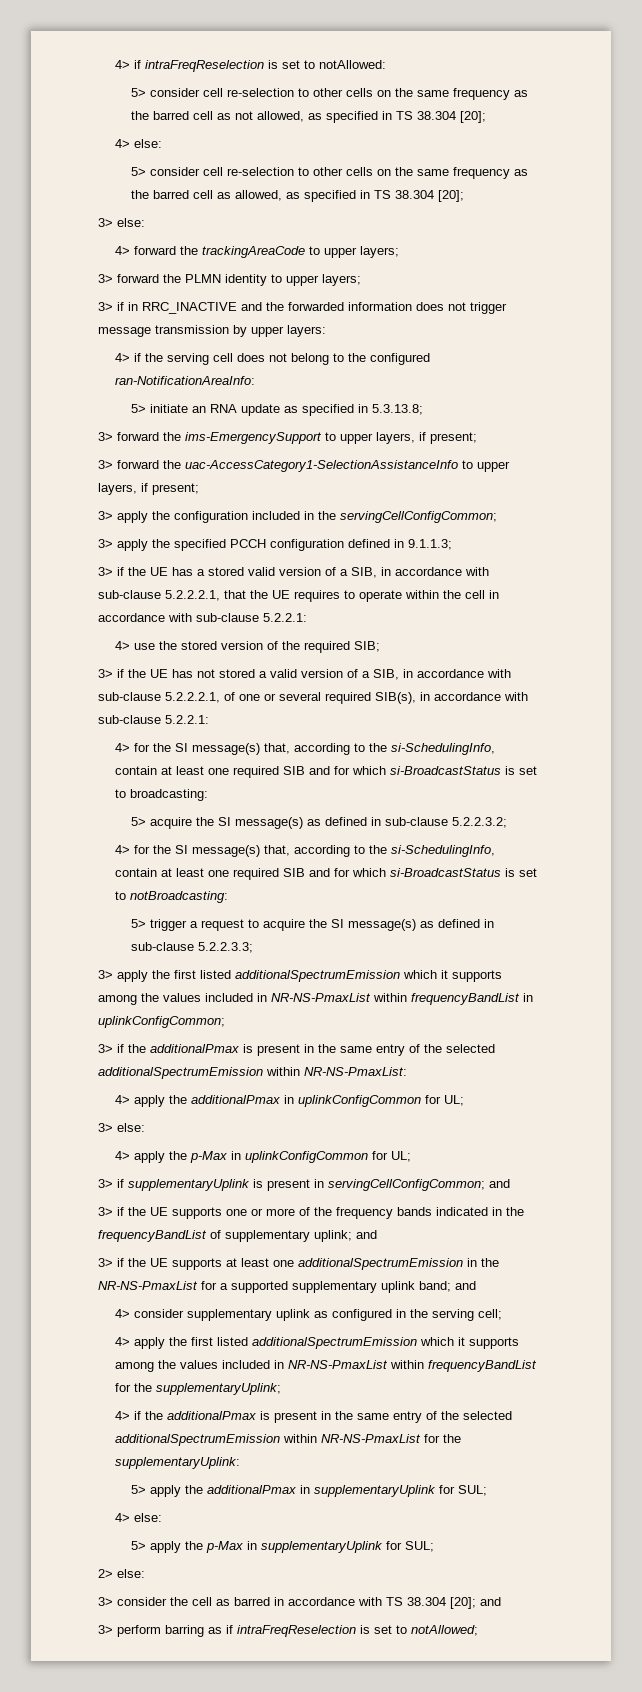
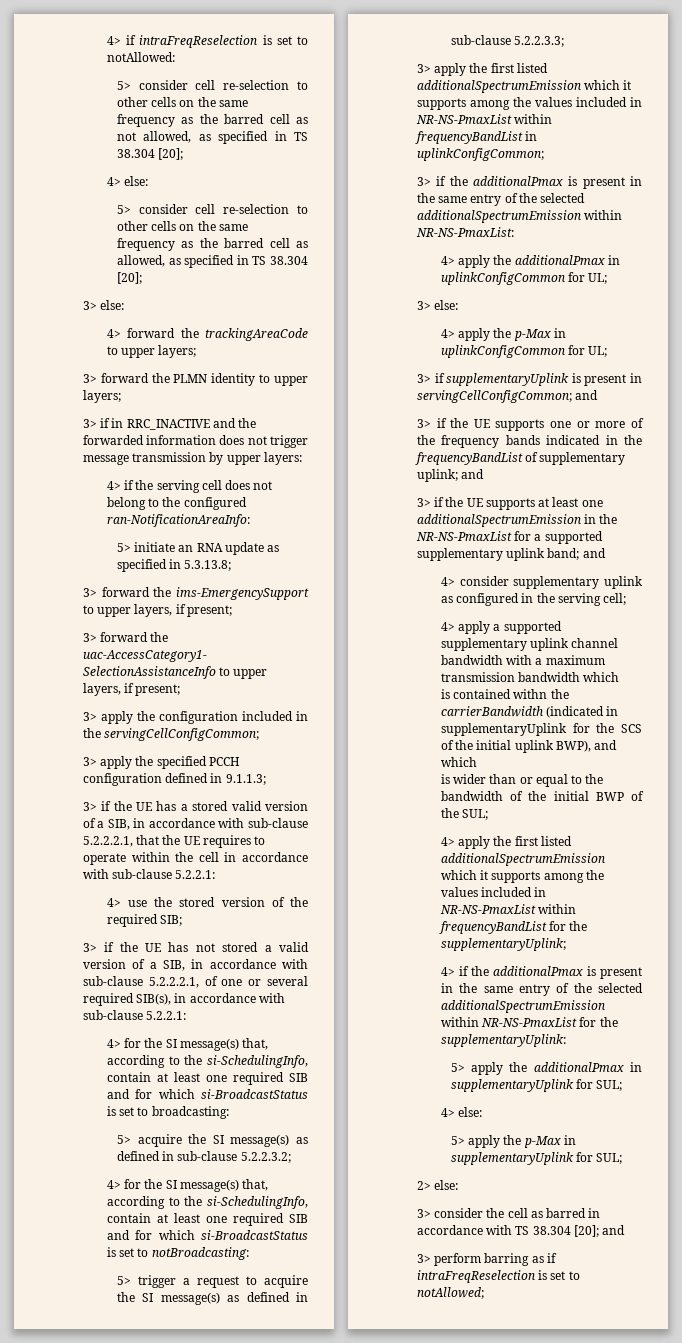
+ 4> apply a supported supplementary uplink channel bandwidth with a maximum transmission bandwidth which
+ is contained withn the carrierBandwidth (indicated in supplementaryUplink for the SCS of the initial uplink BWP), and which
+ is wider than or equal to the bandwidth of the initial BWP of the SUL;

